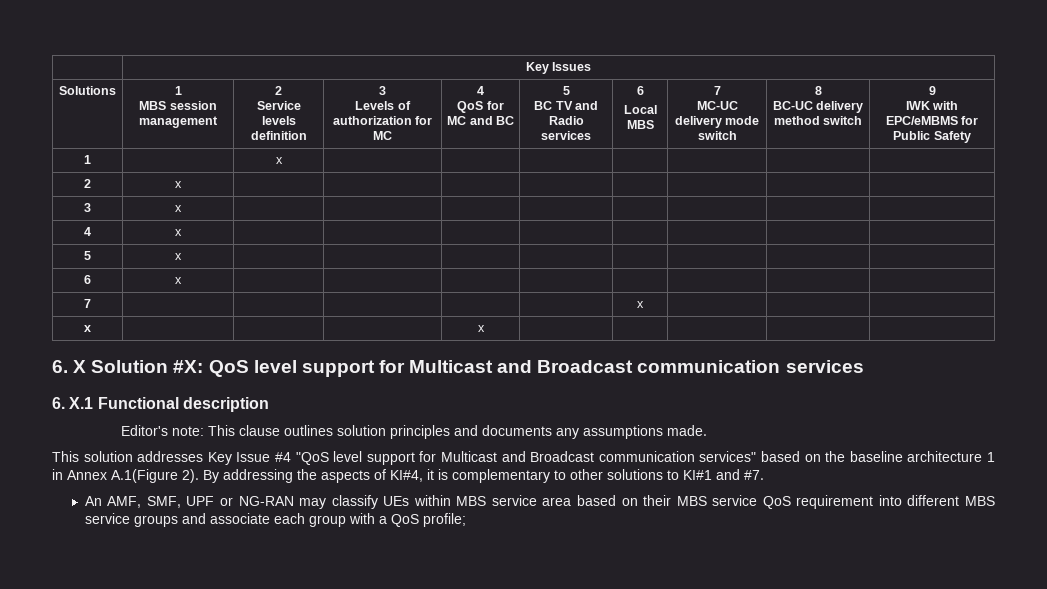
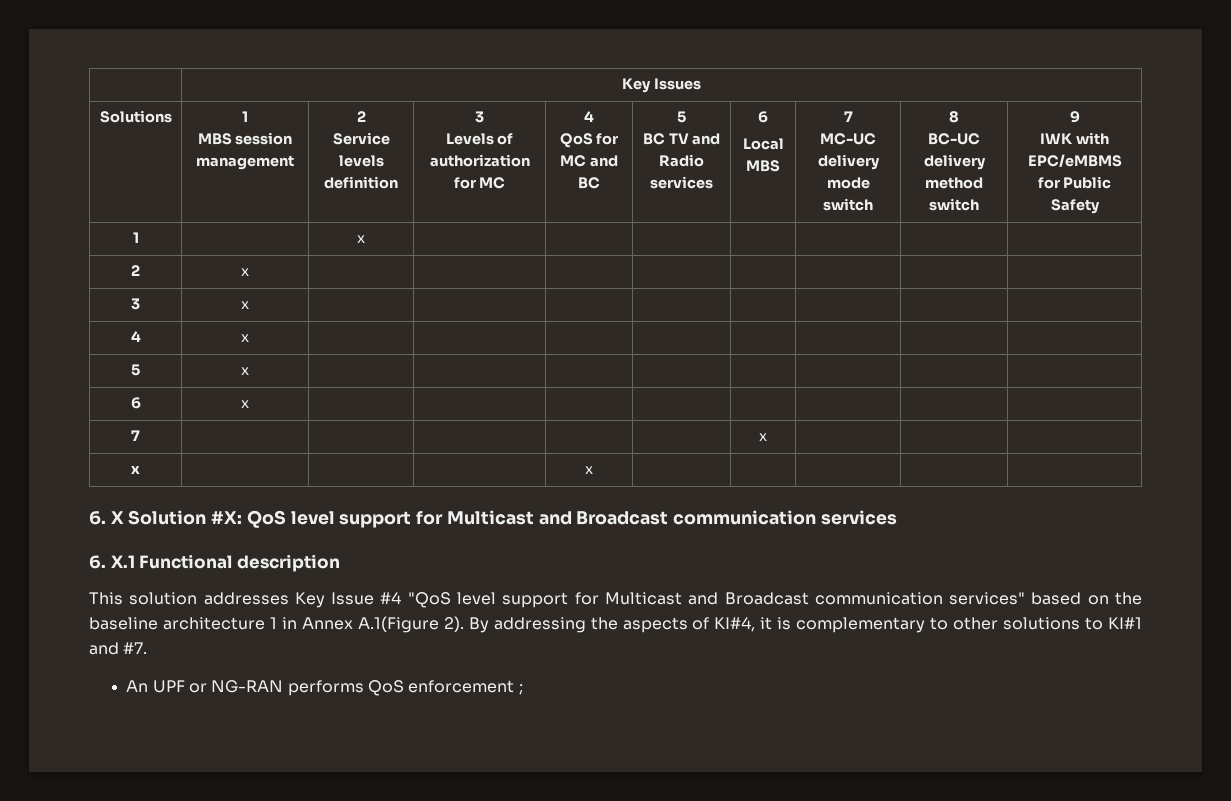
- Editor's note: This clause outlines solution principles and documents any assumptions made.
- An AMF, SMF, UPF or NG-RAN may classify UEs within MBS service area based on their MBS service QoS requirement into different MBS service groups and associate each group with a QoS profile;
+ An UPF or NG-RAN performs QoS enforcement ;

